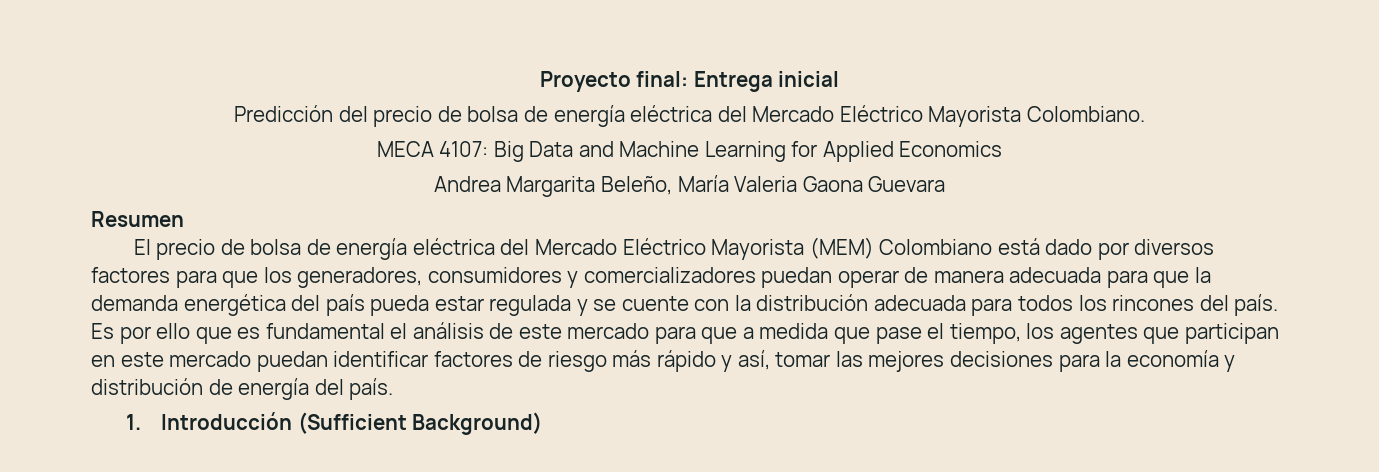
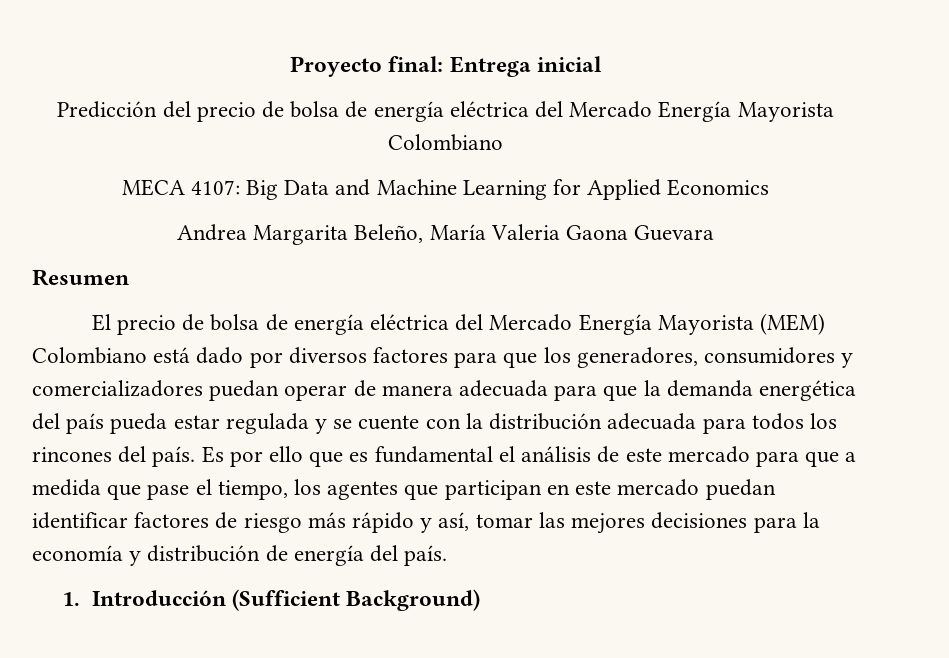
- Predicción del precio de bolsa de energía eléctrica del Mercado Eléctrico Mayorista Colombiano.
+ Predicción del precio de bolsa de energía eléctrica del Mercado Energía Mayorista Colombiano
- El precio de bolsa de energía eléctrica del Mercado Eléctrico Mayorista (MEM) Colombiano está dado por diversos factores para que los generadores, consumidores y comercializadores puedan operar de manera adecuada para que la demanda energética del país pueda estar regulada y se cuente con la distribución adecuada para todos los rincones del país.
+ El precio de bolsa de energía eléctrica del Mercado Energía Mayorista (MEM) Colombiano está dado por diversos factores para que los generadores, consumidores y comercializadores puedan operar de manera adecuada para que la demanda energética del país pueda estar regulada y se cuente con la distribución adecuada para todos los rincones del país.

